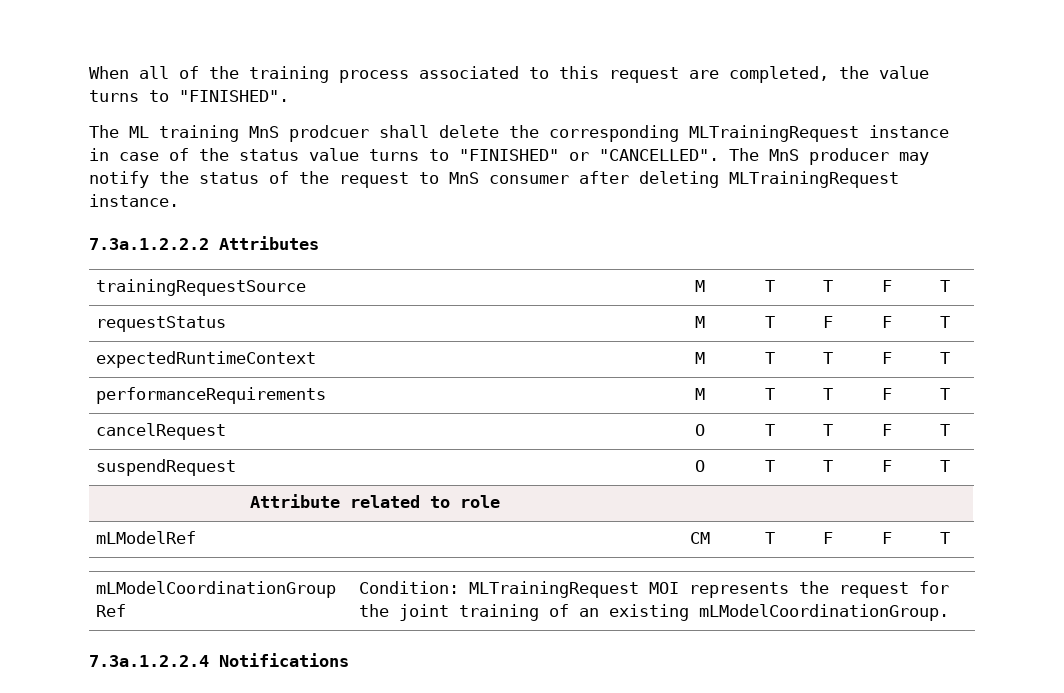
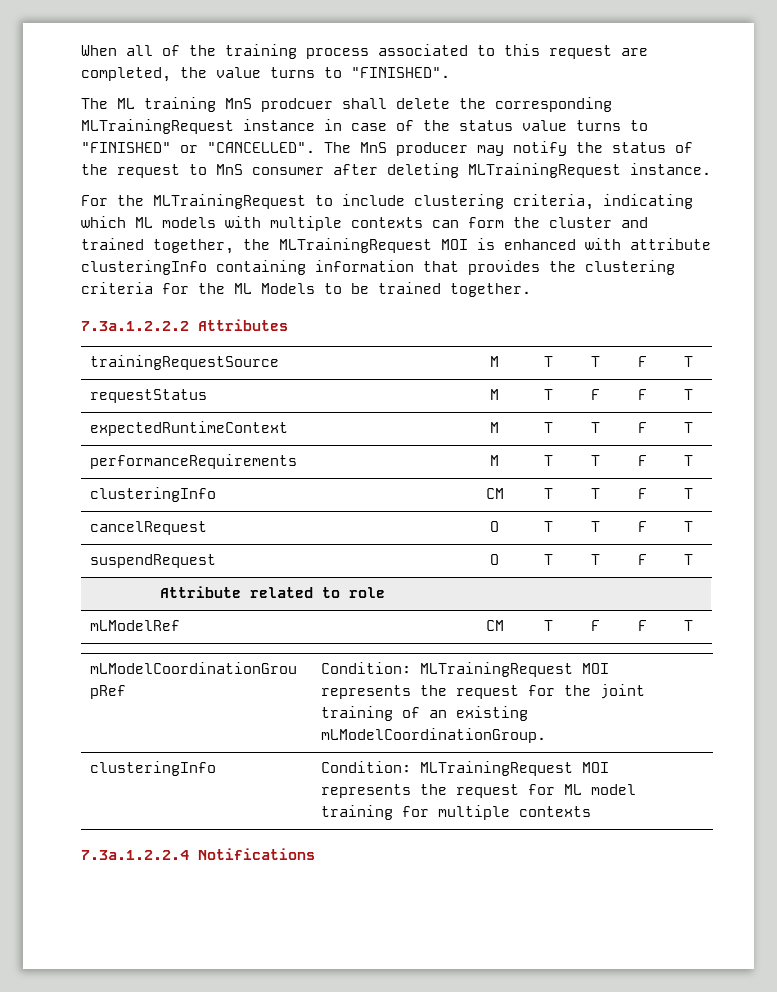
+ For the MLTrainingRequest to include clustering criteria, indicating which ML models with multiple contexts can form the cluster and trained together, the MLTrainingRequest MOI is enhanced with attribute clusteringInfo containing information that provides the clustering criteria for the ML Models to be trained together.
+ clusteringInfo | CM | T | T | F | T
+ clusteringInfo | Condition: MLTrainingRequest MOI represents the request for ML model training for multiple contexts

